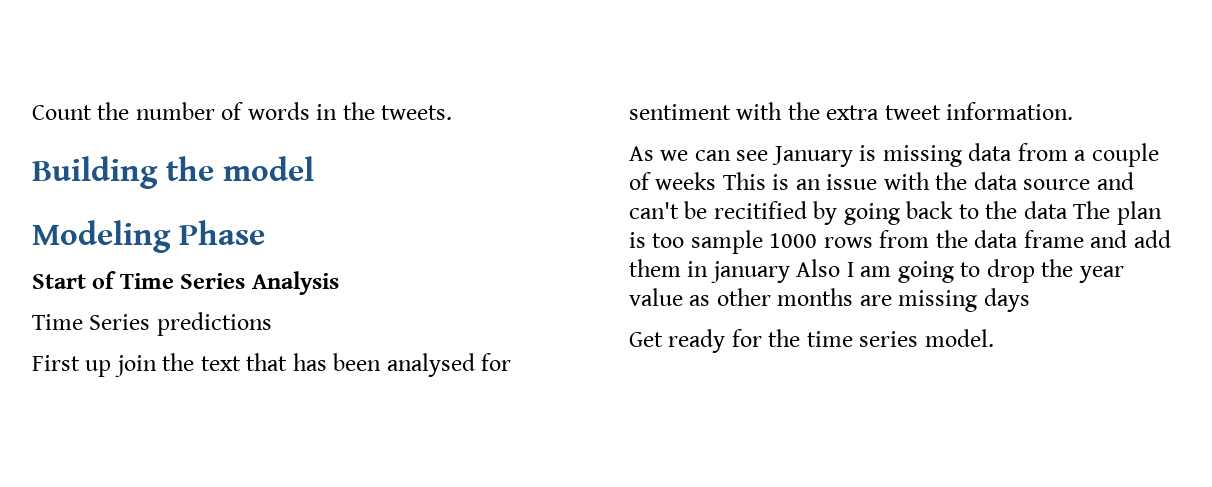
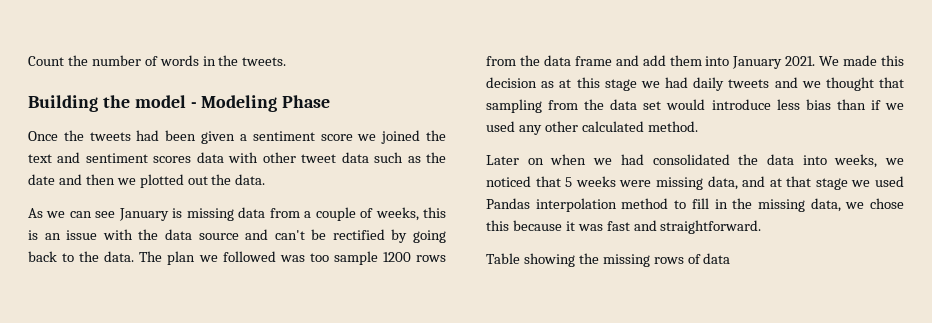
- Building the model
- Modeling Phase
+ Building the model - Modeling Phase
- Start of Time Series Analysis
- Time Series predictions
- First up join the text that has been analysed for sentiment with the extra tweet information.
+ Once the tweets had been given a sentiment score we joined the text and sentiment scores data with other tweet data such as the date and then we plotted out the data.
- As we can see January is missing data from a couple of weeks This is an issue with the data source and can't be recitified by going back to the data The plan is too sample 1000 rows from the data frame and add them in january Also I am going to drop the year value as other months are missing days
- Get ready for the time series model.
+ As we can see January is missing data from a couple of weeks, this is an issue with the data source and can't be rectified by going back to the data. The plan we followed was too sample 1200 rows from the data frame and add them into January 2021. We made this decision as at this stage we had daily tweets and we thought that sampling from the data set would introduce less bias than if we used any other calculated method.
+ Later on when we had consolidated the data into weeks, we noticed that 5 weeks were missing data, and at that stage we used Pandas interpolation method to fill in the missing data, we chose this because it was fast and straightforward.
+ Table showing the missing rows of data

